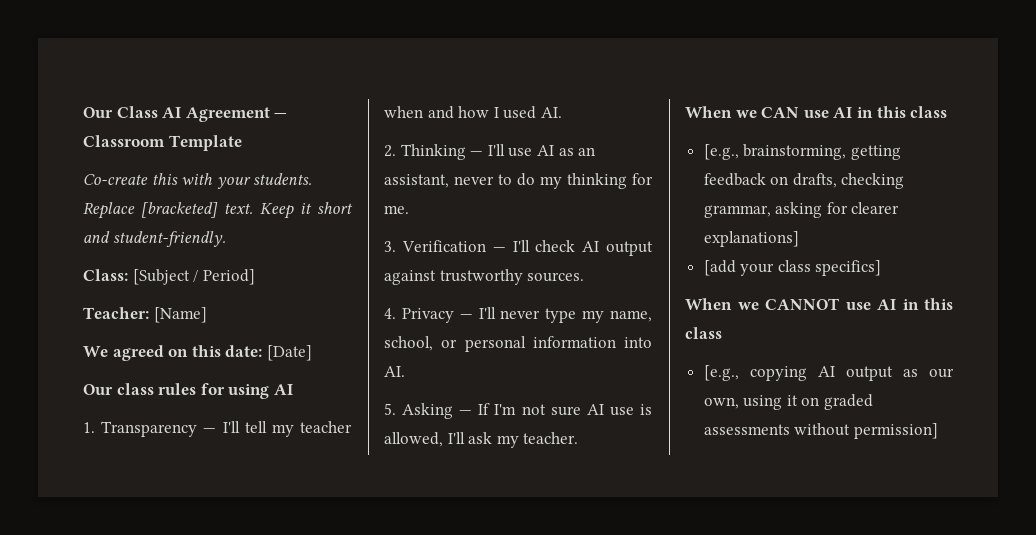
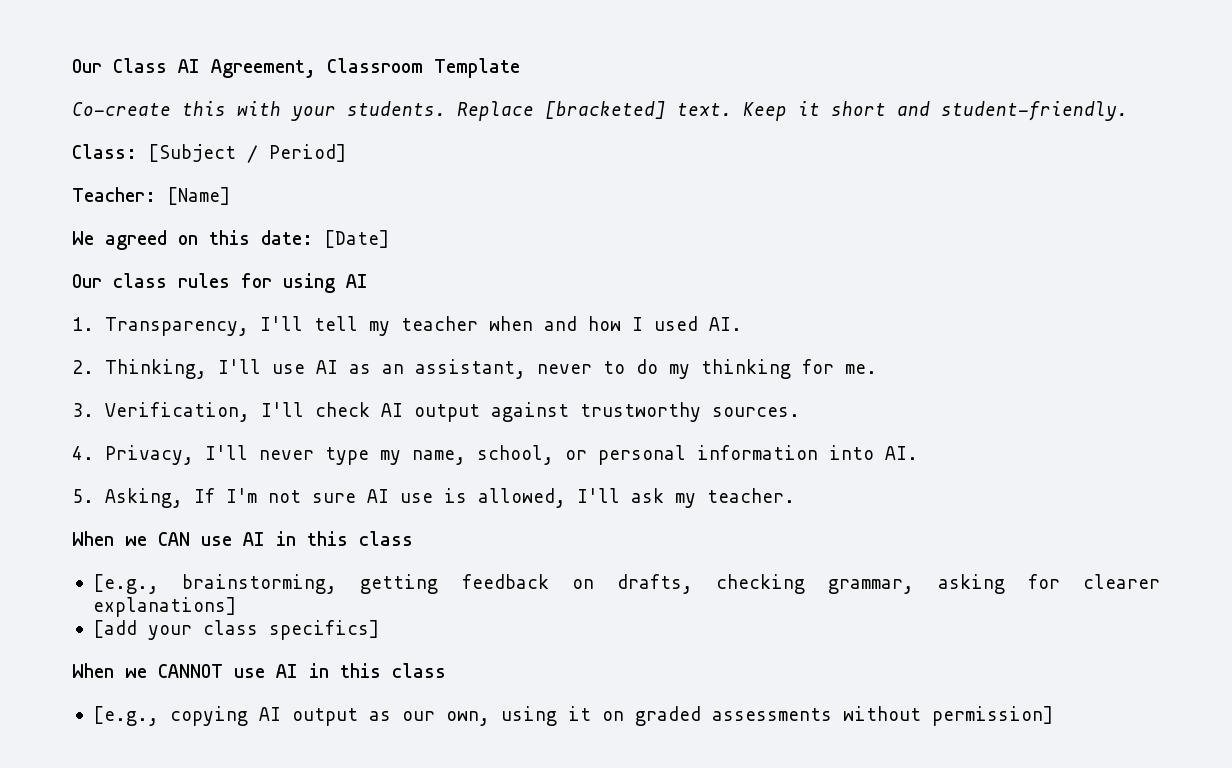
- Our Class AI Agreement — Classroom Template
+ Our Class AI Agreement, Classroom Template
- 1. Transparency — I'll tell my teacher when and how I used AI.
+ 1. Transparency, I'll tell my teacher when and how I used AI.
- 2. Thinking — I'll use AI as an assistant, never to do my thinking for me.
+ 2. Thinking, I'll use AI as an assistant, never to do my thinking for me.
- 3. Verification — I'll check AI output against trustworthy sources.
+ 3. Verification, I'll check AI output against trustworthy sources.
- 4. Privacy — I'll never type my name, school, or personal information into AI.
+ 4. Privacy, I'll never type my name, school, or personal information into AI.
- 5. Asking — If I'm not sure AI use is allowed, I'll ask my teacher.
+ 5. Asking, If I'm not sure AI use is allowed, I'll ask my teacher.

